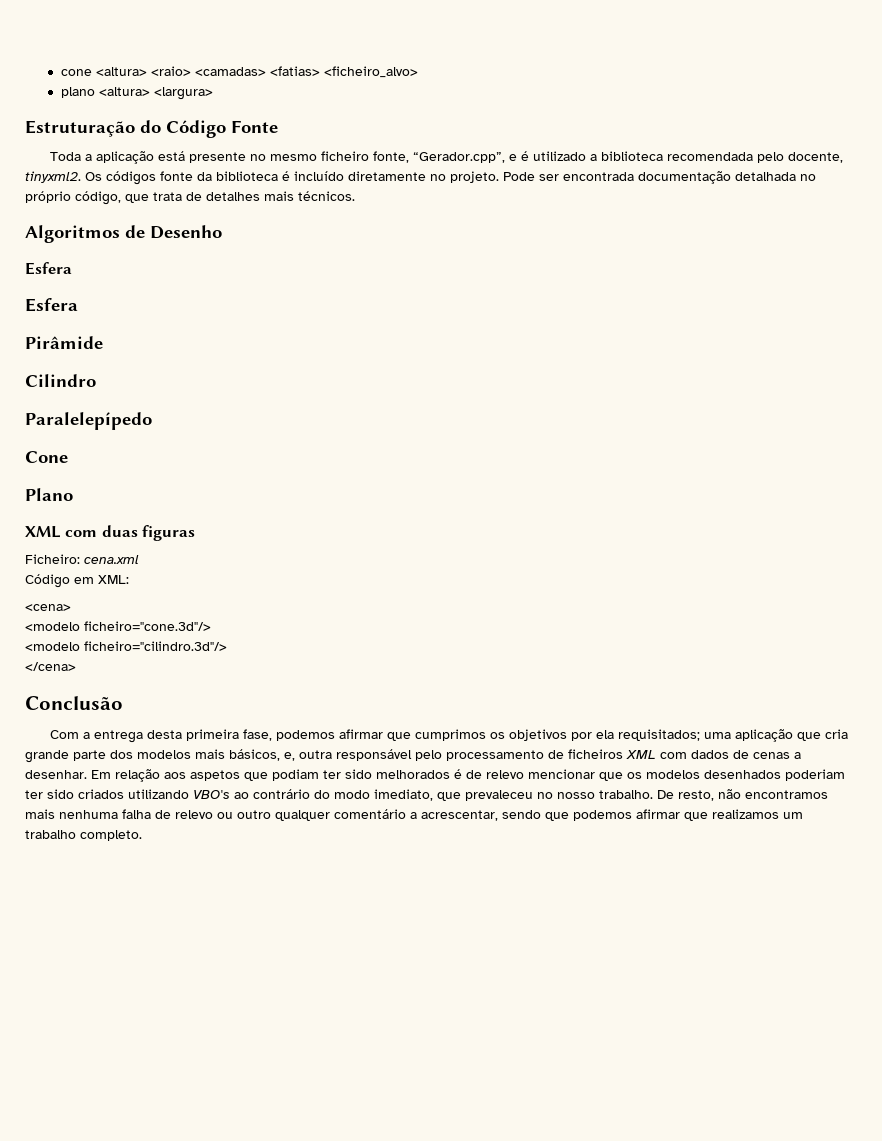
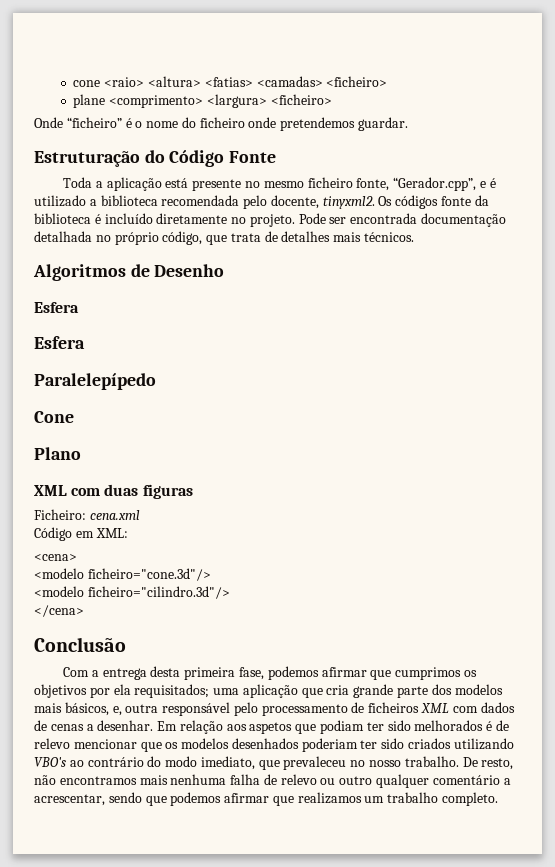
- cone <altura> <raio> <camadas> <fatias> <ficheiro_alvo>
- plano <altura> <largura>
+ cone <raio> <altura> <fatias> <camadas> <ficheiro>
+ plane <comprimento> <largura> <ficheiro>
+ Onde “ficheiro” é o nome do ficheiro onde pretendemos guardar.
- Pirâmide
- Cilindro

